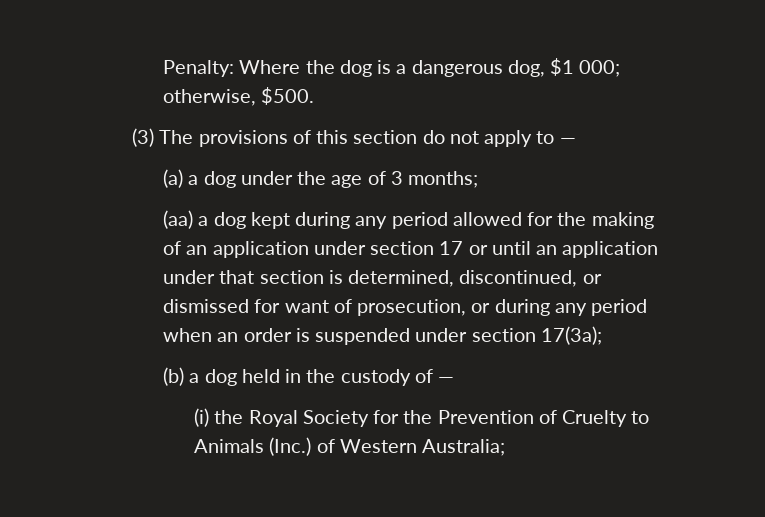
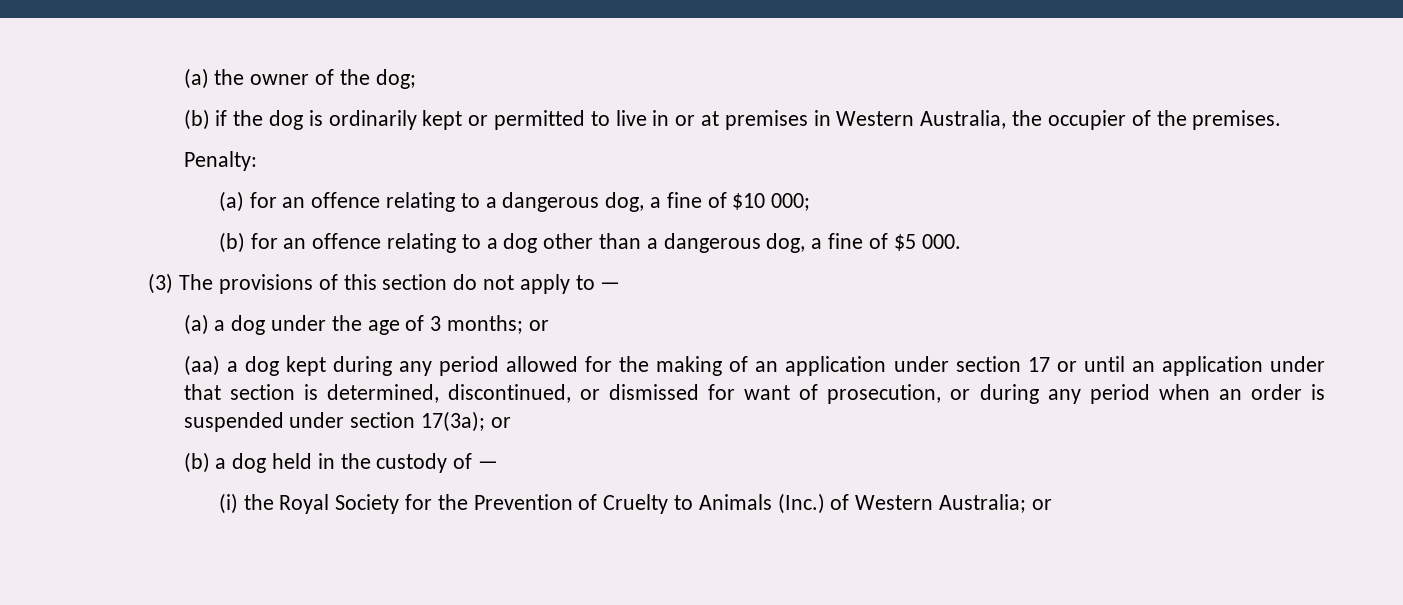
- Penalty: Where the dog is a dangerous dog, $1 000; otherwise, $500.
+ (a) the owner of the dog;
+ (b) if the dog is ordinarily kept or permitted to live in or at premises in Western Australia, the occupier of the premises.
+ Penalty:
+ (a) for an offence relating to a dangerous dog, a fine of $10 000;
+ (b) for an offence relating to a dog other than a dangerous dog, a fine of $5 000.
- (a) a dog under the age of 3 months;
+ (a) a dog under the age of 3 months; or
- (aa) a dog kept during any period allowed for the making of an application under section 17 or until an application under that section is determined, discontinued, or dismissed for want of prosecution, or during any period when an order is suspended under section 17(3a);
+ (aa) a dog kept during any period allowed for the making of an application under section 17 or until an application under that section is determined, discontinued, or dismissed for want of prosecution, or during any period when an order is suspended under section 17(3a); or
- (i) the Royal Society for the Prevention of Cruelty to Animals (Inc.) of Western Australia;
+ (i) the Royal Society for the Prevention of Cruelty to Animals (Inc.) of Western Australia; or

